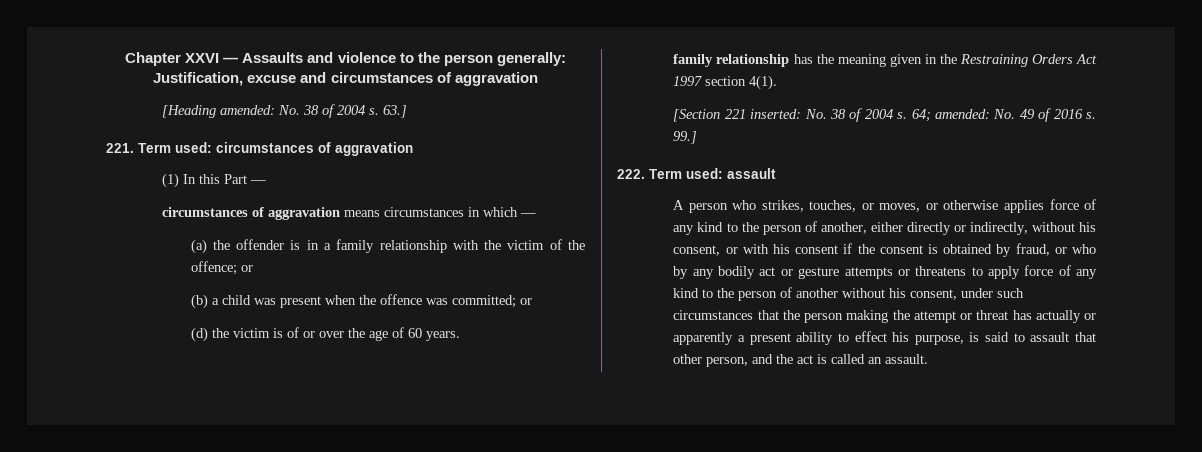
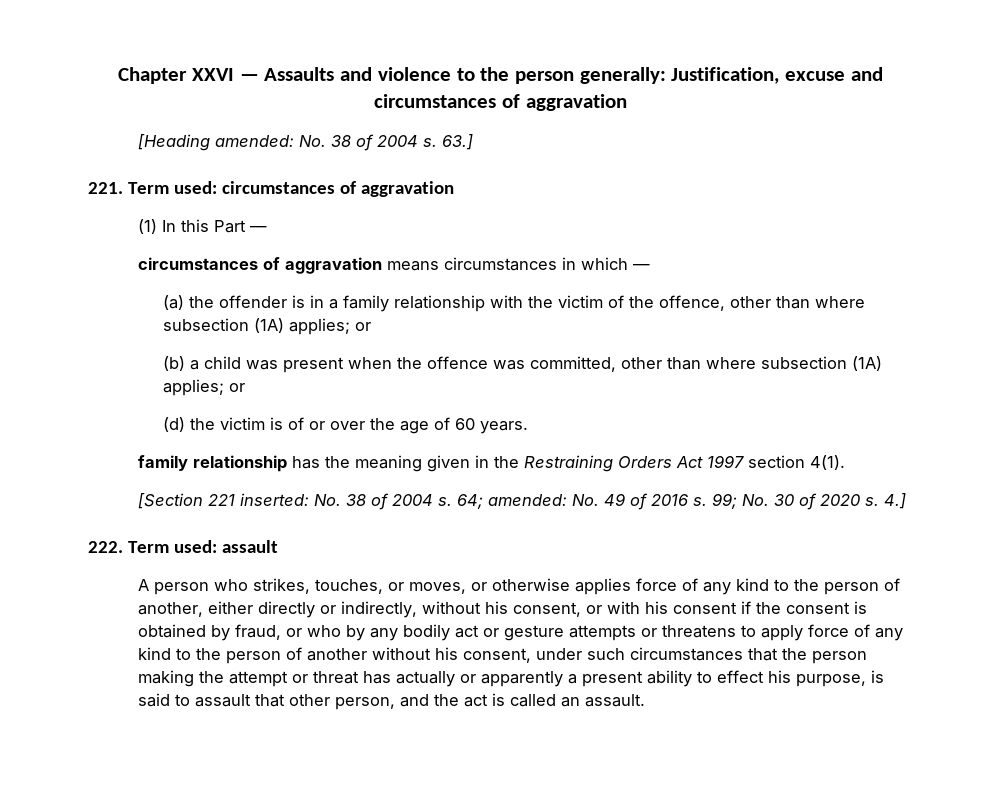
- (a) the offender is in a family relationship with the victim of the offence; or
+ (a) the offender is in a family relationship with the victim of the offence, other than where subsection (1A) applies; or
- (b) a child was present when the offence was committed; or
+ (b) a child was present when the offence was committed, other than where subsection (1A) applies; or
- 99.]
+ 99; No. 30 of 2020 s. 4.]

